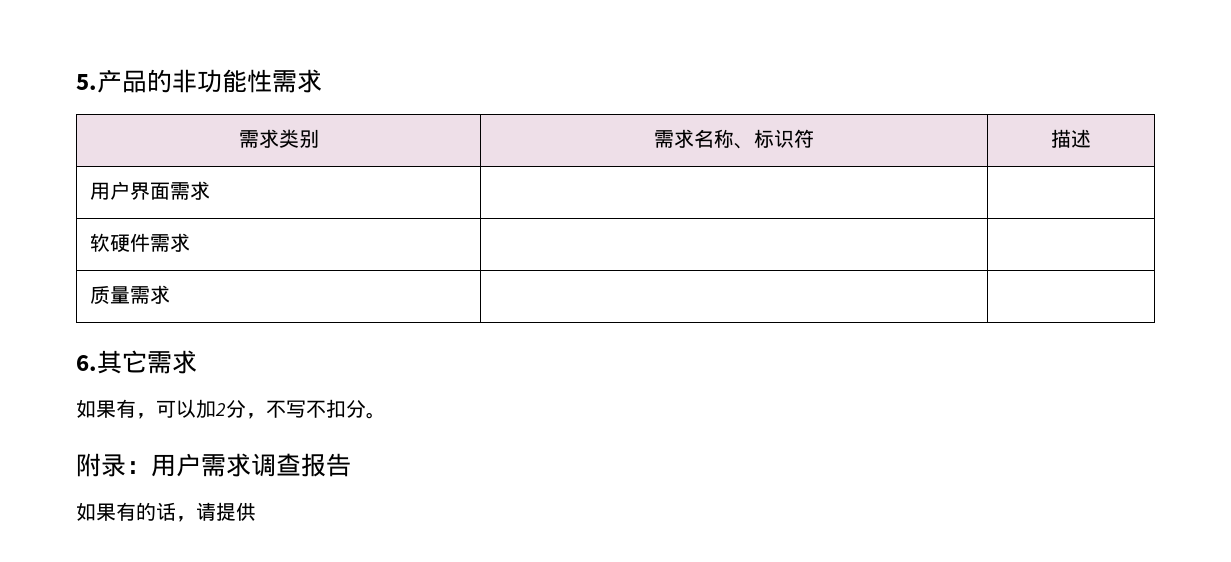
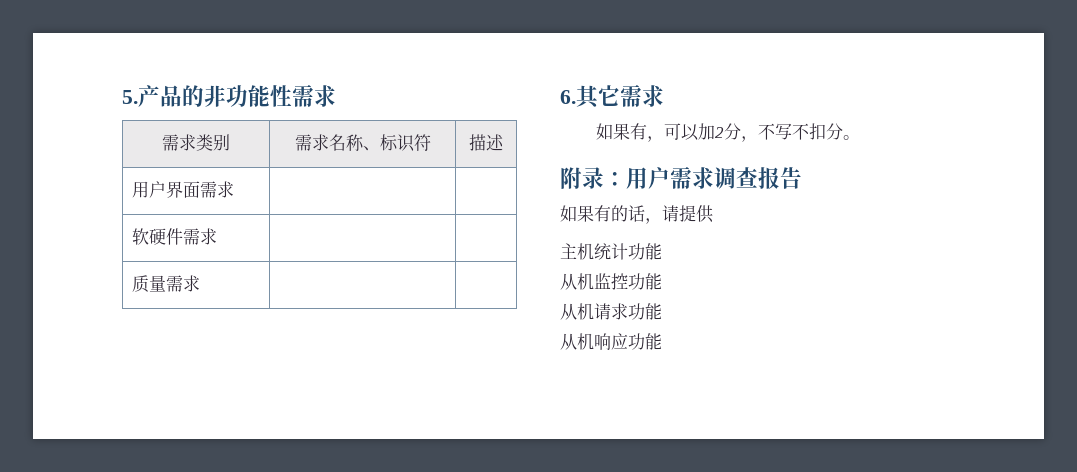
+ 主机统计功能
+ 从机监控功能
+ 从机请求功能
+ 从机响应功能

